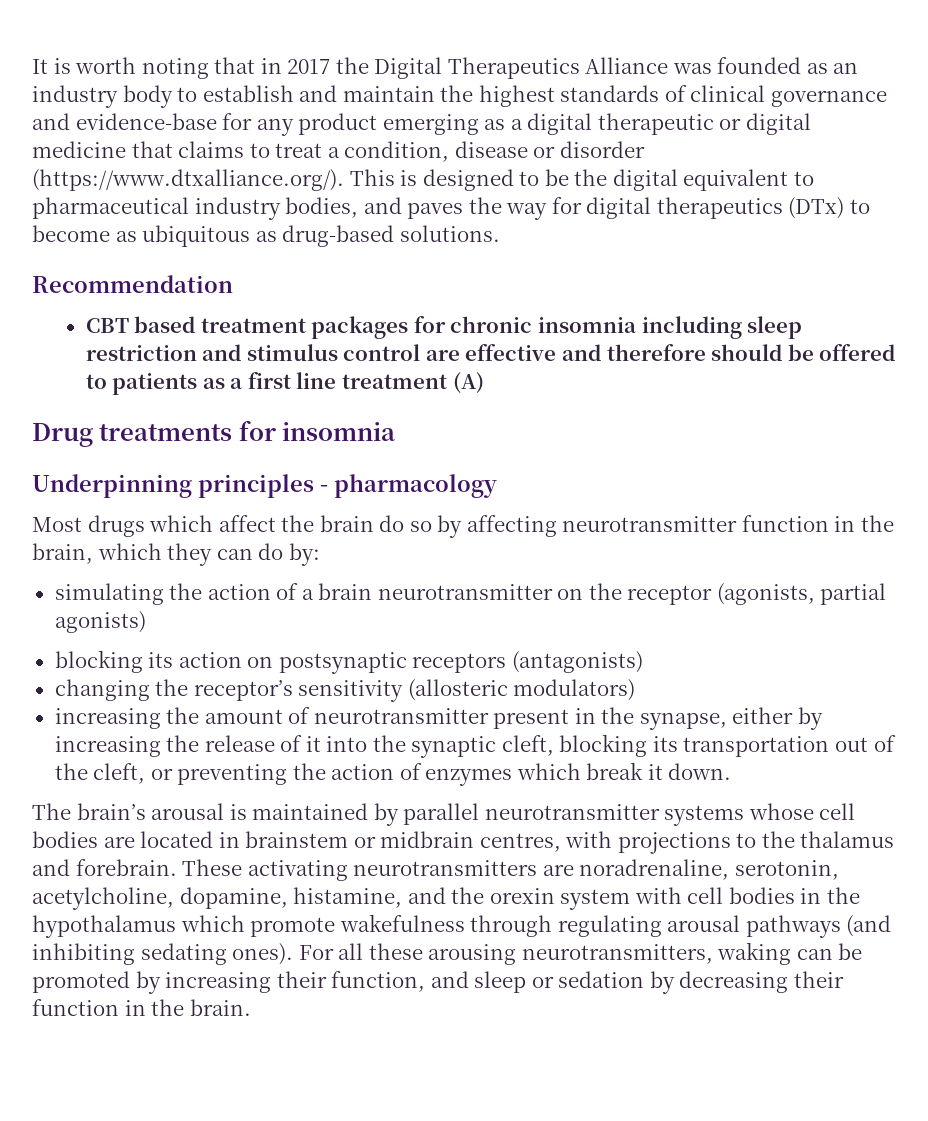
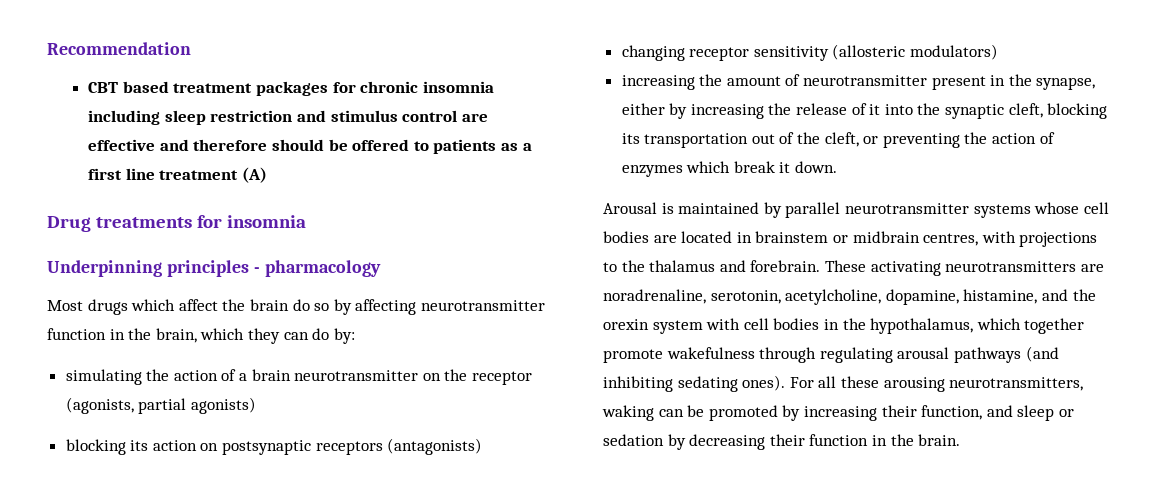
- It is worth noting that in 2017 the Digital Therapeutics Alliance was founded as an industry body to establish and maintain the highest standards of clinical governance and evidence-base for any product emerging as a digital therapeutic or digital medicine that claims to treat a condition, disease or disorder (https://www.dtxalliance.org/). This is designed to be the digital equivalent to pharmaceutical industry bodies, and paves the way for digital therapeutics (DTx) to become as ubiquitous as drug-based solutions.
- changing the receptor’s sensitivity (allosteric modulators)
+ changing receptor sensitivity (allosteric modulators)
- The brain’s arousal is maintained by parallel neurotransmitter systems whose cell bodies are located in brainstem or midbrain centres, with projections to the thalamus and forebrain.
+ Arousal is maintained by parallel neurotransmitter systems whose cell bodies are located in brainstem or midbrain centres, with projections to the thalamus and forebrain.
- These activating neurotransmitters are noradrenaline, serotonin, acetylcholine, dopamine, histamine, and the orexin system with cell bodies in the hypothalamus which promote wakefulness through regulating arousal pathways (and inhibiting sedating ones).
+ These activating neurotransmitters are noradrenaline, serotonin, acetylcholine, dopamine, histamine, and the orexin system with cell bodies in the hypothalamus, which together promote wakefulness through regulating arousal pathways (and inhibiting sedating ones).

